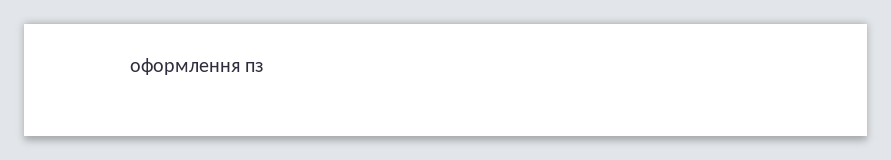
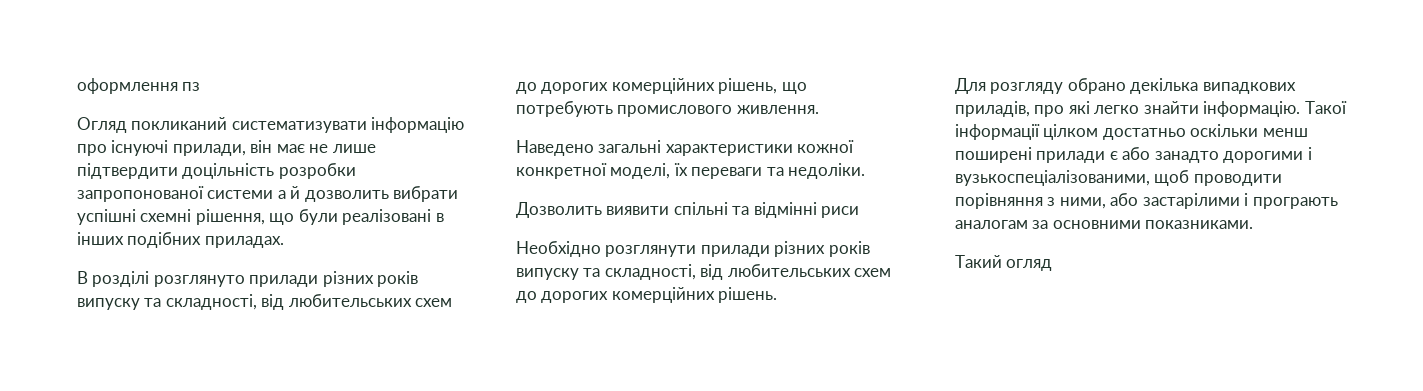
+ Огляд покликаний систематизувати інформацію про існуючі прилади, він має не лише підтвердити доцільність розробки запропонованої системи а й дозволить вибрати успішні схемні рішення, що були реалізовані в інших подібних приладах.
+ В розділі розглянуто прилади різних років випуску та складності, від любительських схем до дорогих комерційних рішень, що потребують промислового живлення.
+ Наведено загальні характеристики кожної конкретної моделі, їх переваги та недоліки.
+ Дозволить виявити спільні та відмінні риси
+ Необхідно розглянути прилади різних років випуску та складності, від любительських схем до дорогих комерційних рішень.
+ Для розгляду обрано декілька випадкових приладів, про які легко знайти інформацію. Такої інформації цілком достатньо оскільки менш поширені прилади є або занадто дорогими і вузькоспеціалізованими, щоб проводити порівняння з ними, або застарілими і програють аналогам за основними показниками.
+ Такий огляд

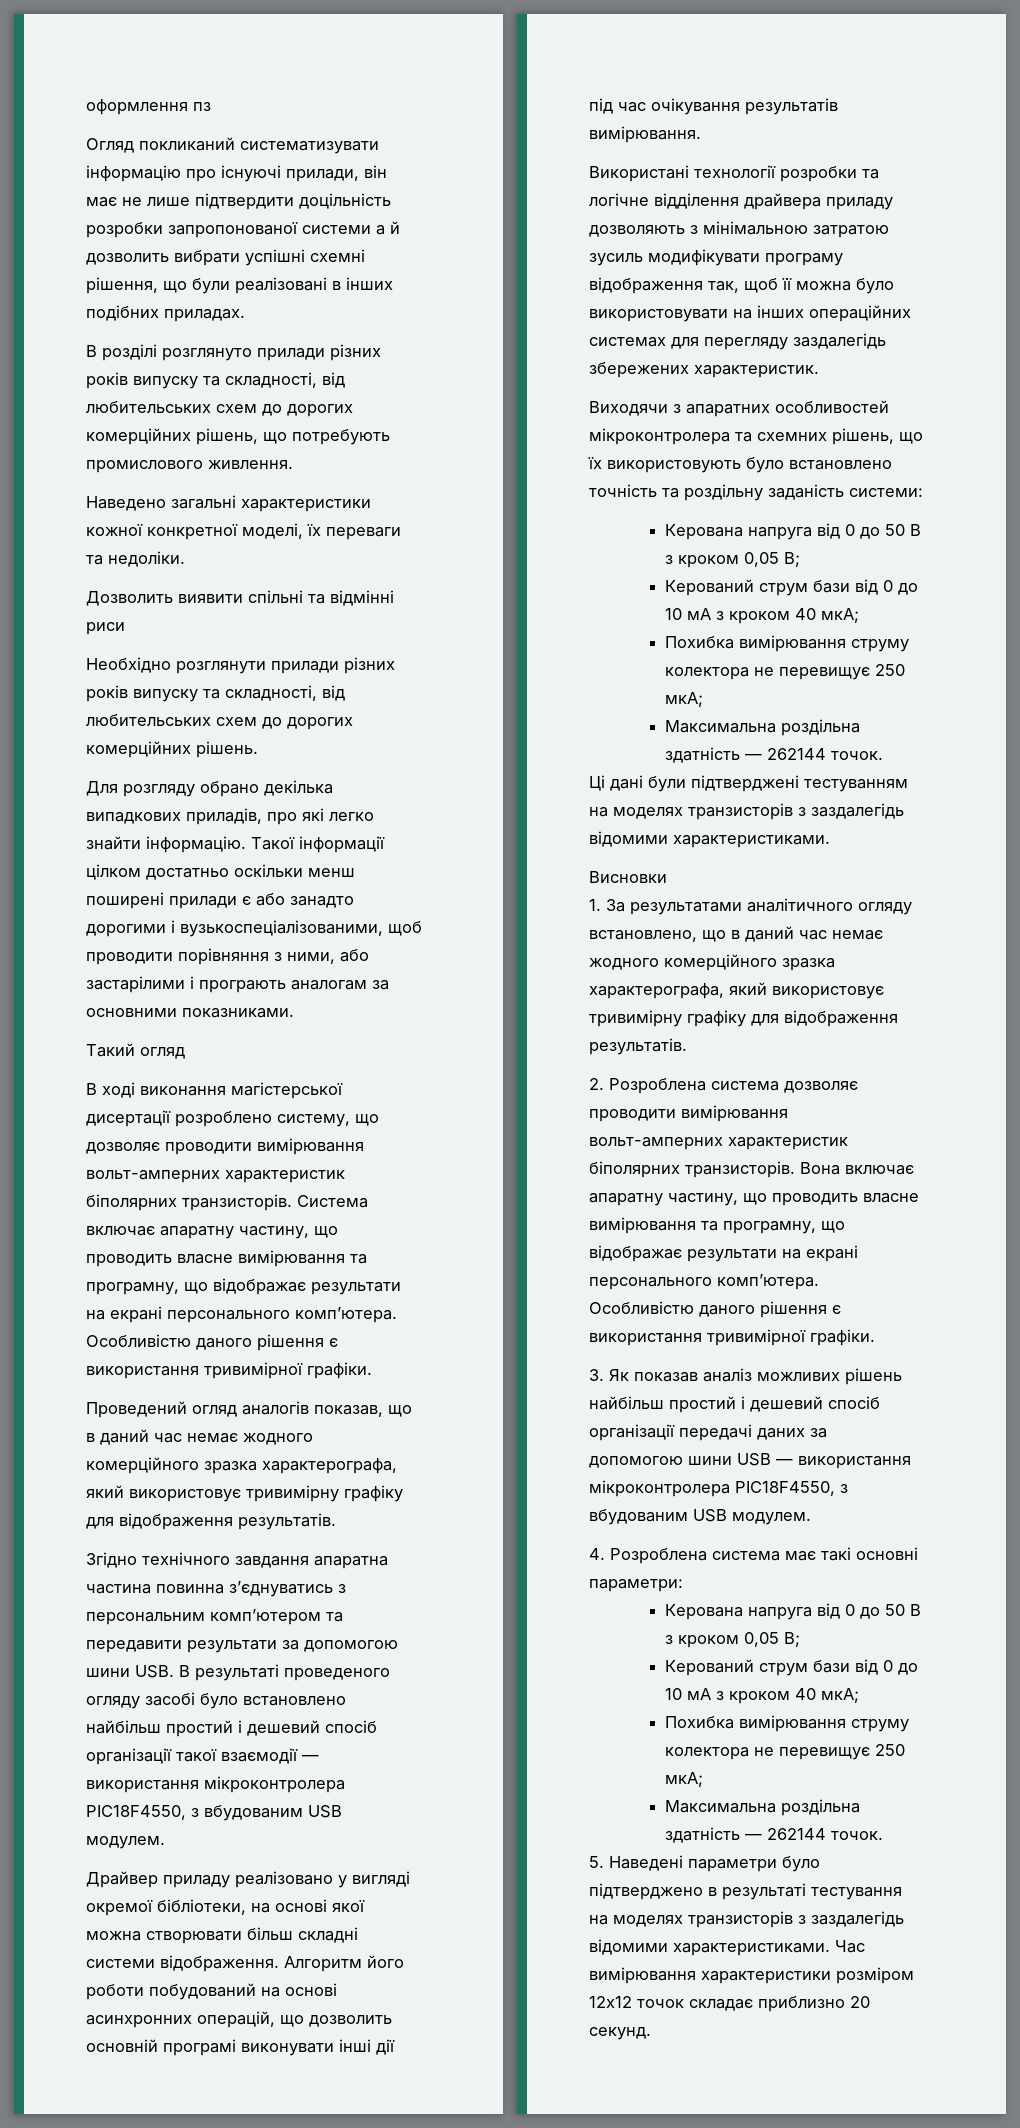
+ В ході виконання магістерської дисертації розроблено систему, що дозволяє проводити вимірювання вольт-амперних характеристик біполярних транзисторів. Система включає апаратну частину, що проводить власне вимірювання та програмну, що відображає результати на екрані персонального комп’ютера. Особливістю даного рішення є використання тривимірної графіки.
+ Проведений огляд аналогів показав, що в даний час немає жодного комерційного зразка характерографа, який використовує тривимірну графіку для відображення результатів.
+ Згідно технічного завдання апаратна частина повинна з’єднуватись з персональним комп’ютером та передавити результати за допомогою шини USB. В результаті проведеного огляду засобі було встановлено найбільш простий і дешевий спосіб організації такої взаємодії — використання мікроконтролера PIC18F4550, з вбудованим USB модулем.
+ Драйвер приладу реалізовано у вигляді окремої бібліотеки, на основі якої можна створювати більш складні системи відображення. Алгоритм його роботи побудований на основі асинхронних операцій, що дозволить основній програмі виконувати інші дії під час очікування результатів вимірювання.
+ Використані технології розробки та логічне відділення драйвера приладу дозволяють з мінімальною затратою зусиль модифікувати програму відображення так, щоб її можна було використовувати на інших операційних системах для перегляду заздалегідь збережених характеристик.
+ Виходячи з апаратних особливостей мікроконтролера та схемних рішень, що їх використовують було встановлено точність та роздільну заданість системи:
+ Керована напруга від 0 до 50 В з кроком 0,05 В;
+ Керований струм бази від 0 до 10 мА з кроком 40 мкА;
+ Похибка вимірювання струму колектора не перевищує 250 мкА;
+ Максимальна роздільна здатність — 262144 точок.
+ Ці дані були підтверджені тестуванням на моделях транзисторів з заздалегідь відомими характеристиками.
+ Висновки
+ 1. За результатами аналітичного огляду встановлено, що в даний час немає жодного комерційного зразка характерографа, який використовує тривимірну графіку для відображення результатів.
+ 2. Розроблена система дозволяє проводити вимірювання вольт-амперних характеристик біполярних транзисторів. Вона включає апаратну частину, що проводить власне вимірювання та програмну, що відображає результати на екрані персонального комп’ютера. Особливістю даного рішення є використання тривимірної графіки.
+ 3. Як показав аналіз можливих рішень найбільш простий і дешевий спосіб організації передачі даних за допомогою шини USB — використання мікроконтролера PIC18F4550, з вбудованим USB модулем.
+ 4. Розроблена система має такі основні параметри:
+ Керована напруга від 0 до 50 В з кроком 0,05 В;
+ Керований струм бази від 0 до 10 мА з кроком 40 мкА;
+ Похибка вимірювання струму колектора не перевищує 250 мкА;
+ Максимальна роздільна здатність — 262144 точок.
+ 5. Наведені параметри було підтверджено в результаті тестування на моделях транзисторів з заздалегідь відомими характеристиками. Час вимірювання характеристики розміром 12х12 точок складає приблизно 20 секунд.

